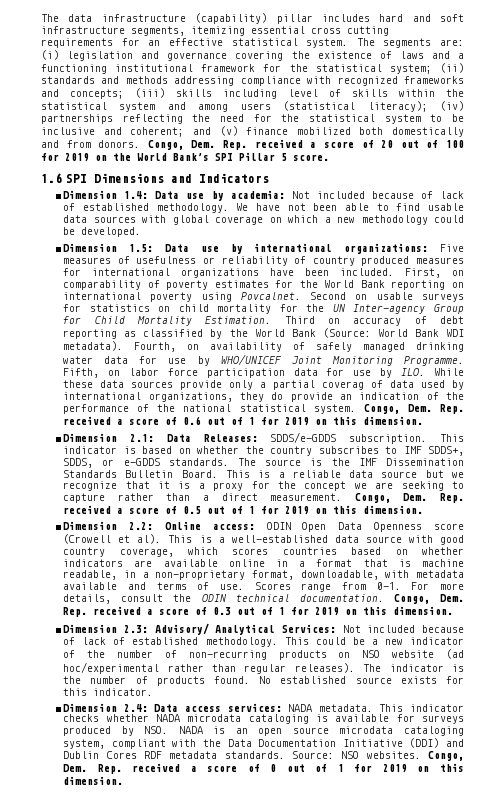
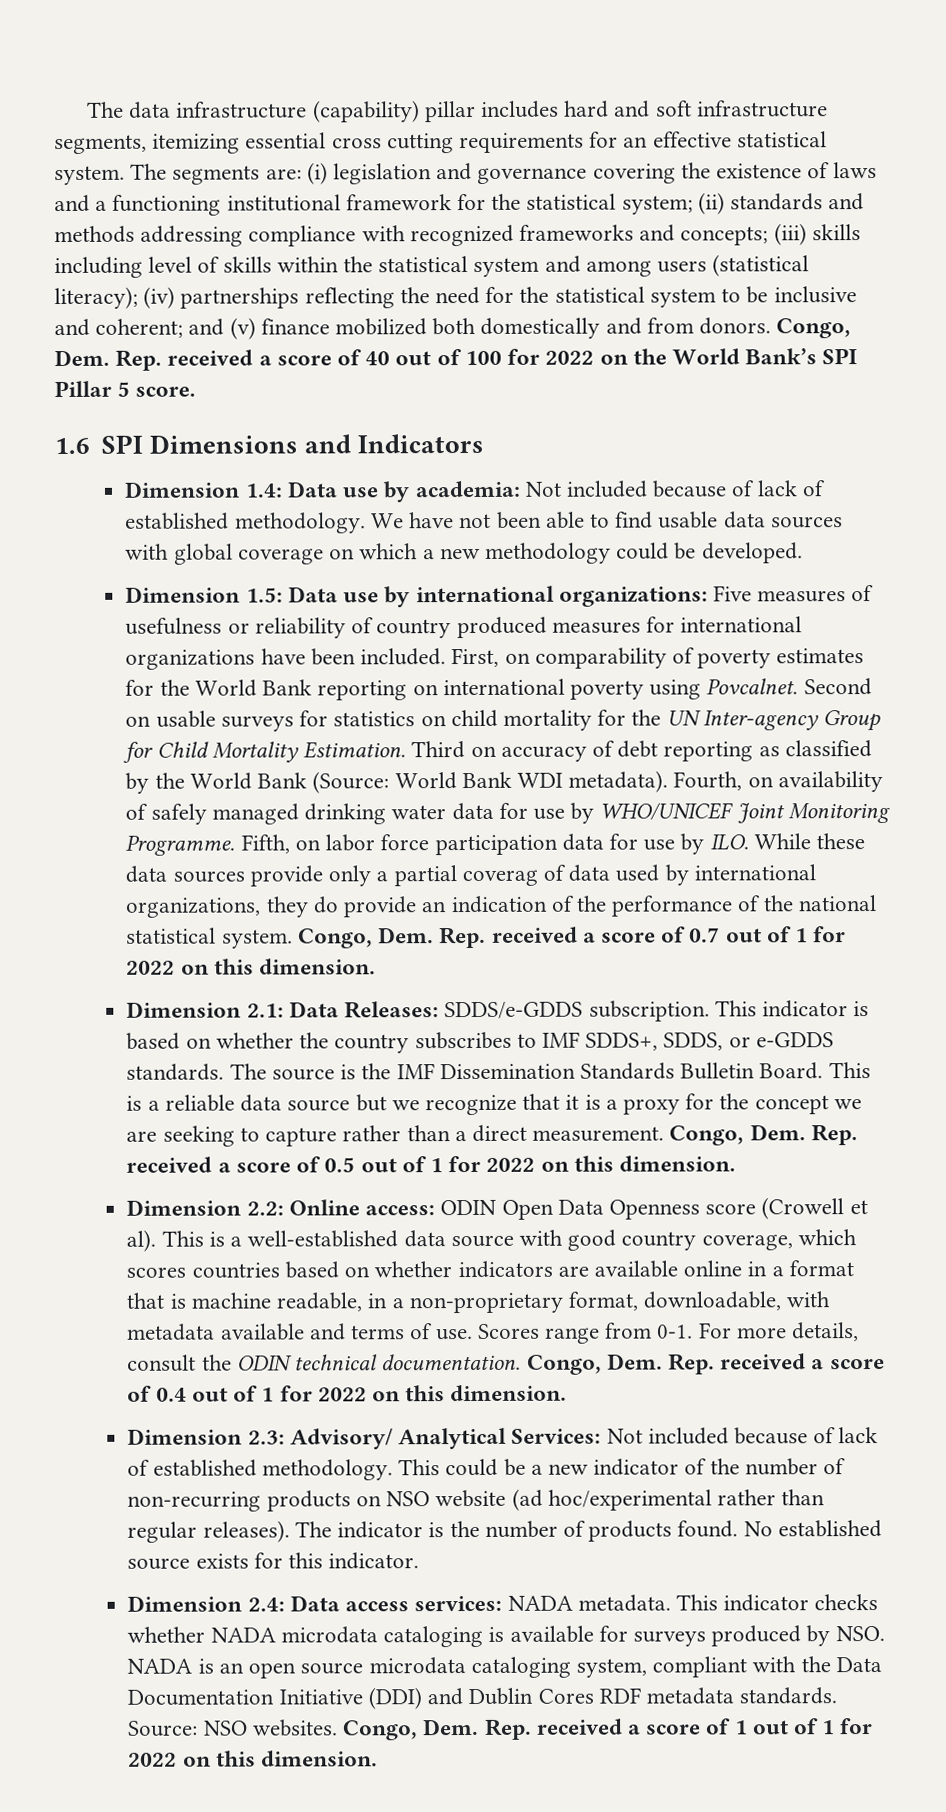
- Congo, Dem. Rep. received a score of 20 out of 100 for 2019 on the World Bank’s SPI Pillar 5 score.
+ Congo, Dem. Rep. received a score of 40 out of 100 for 2022 on the World Bank’s SPI Pillar 5 score.
- Congo, Dem. Rep. received a score of 0.6 out of 1 for 2019 on this dimension.
+ Congo, Dem. Rep. received a score of 0.7 out of 1 for 2022 on this dimension.
- Congo, Dem. Rep. received a score of 0.5 out of 1 for 2019 on this dimension.
+ Congo, Dem. Rep. received a score of 0.5 out of 1 for 2022 on this dimension.
- Congo, Dem. Rep. received a score of 0.3 out of 1 for 2019 on this dimension.
+ Congo, Dem. Rep. received a score of 0.4 out of 1 for 2022 on this dimension.
- Congo, Dem. Rep. received a score of 0 out of 1 for 2019 on this dimension.
+ Congo, Dem. Rep. received a score of 1 out of 1 for 2022 on this dimension.

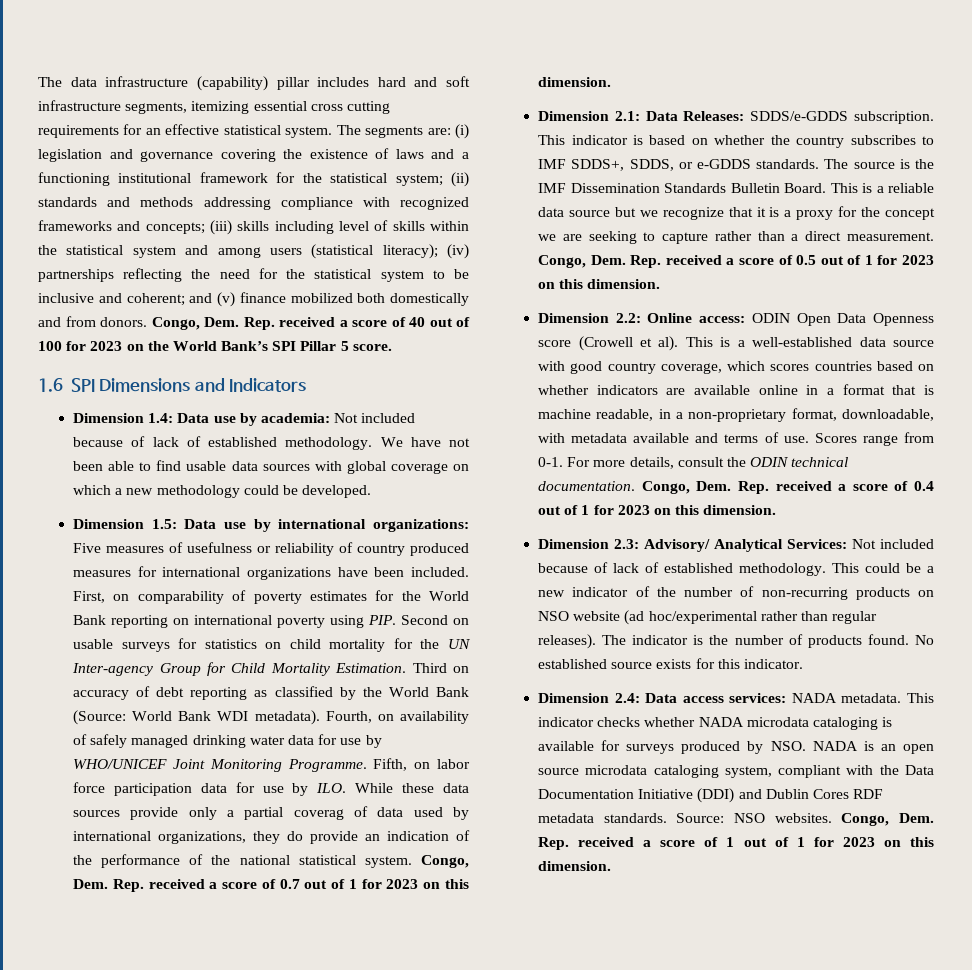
- Congo, Dem. Rep. received a score of 40 out of 100 for 2022 on the World Bank’s SPI Pillar 5 score.
+ Congo, Dem. Rep. received a score of 40 out of 100 for 2023 on the World Bank’s SPI Pillar 5 score.
- First, on comparability of poverty estimates for the World Bank reporting on international poverty using Povcalnet. Second on usable surveys for statistics on child mortality for the UN Inter-agency Group for Child Mortality Estimation.
+ First, on comparability of poverty estimates for the World Bank reporting on international poverty using PIP. Second on usable surveys for statistics on child mortality for the UN Inter-agency Group for Child Mortality Estimation.
- Congo, Dem. Rep. received a score of 0.7 out of 1 for 2022 on this dimension.
+ Congo, Dem. Rep. received a score of 0.7 out of 1 for 2023 on this dimension.
- Congo, Dem. Rep. received a score of 0.5 out of 1 for 2022 on this dimension.
+ Congo, Dem. Rep. received a score of 0.5 out of 1 for 2023 on this dimension.
- Congo, Dem. Rep. received a score of 0.4 out of 1 for 2022 on this dimension.
+ Congo, Dem. Rep. received a score of 0.4 out of 1 for 2023 on this dimension.
- Congo, Dem. Rep. received a score of 1 out of 1 for 2022 on this dimension.
+ Congo, Dem. Rep. received a score of 1 out of 1 for 2023 on this dimension.

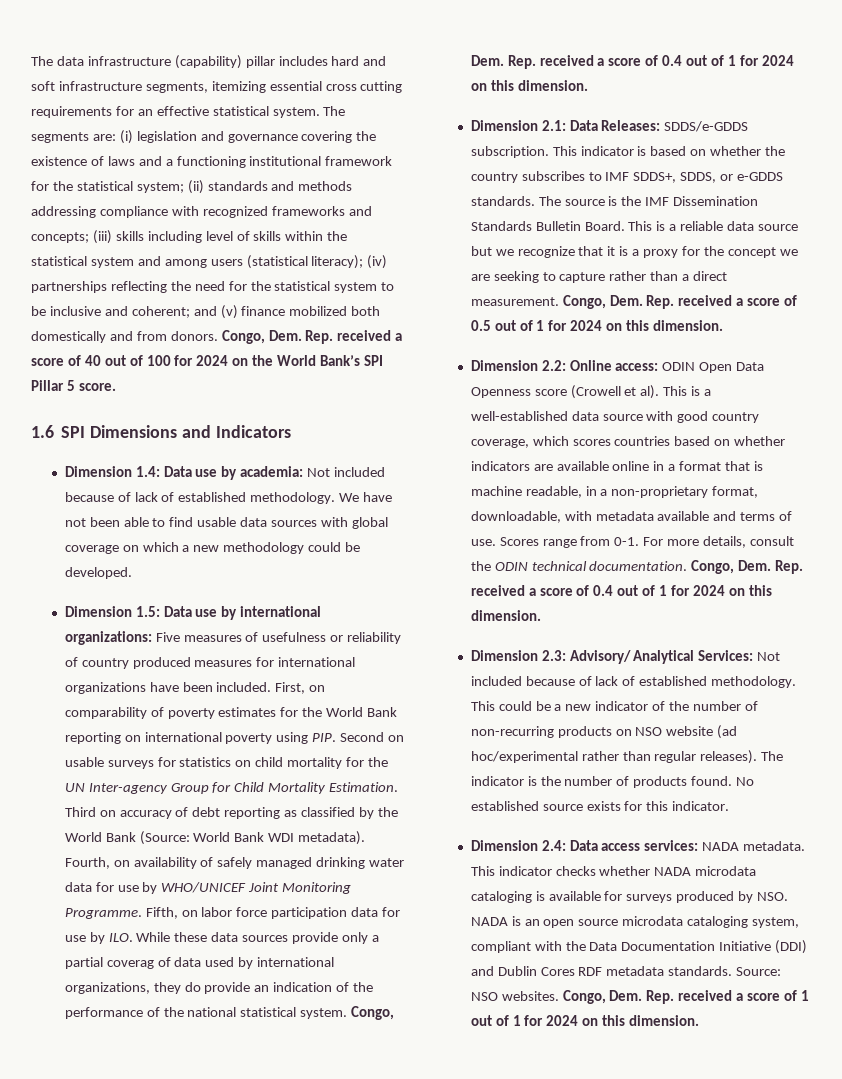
- Congo, Dem. Rep. received a score of 40 out of 100 for 2023 on the World Bank’s SPI Pillar 5 score.
+ Congo, Dem. Rep. received a score of 40 out of 100 for 2024 on the World Bank’s SPI Pillar 5 score.
- Fifth, on labor force participation data for use by ILO. While these data sources provide only a partial coverag of data used by international organizations, they do provide an indication of the performance of the national statistical system. Congo, Dem. Rep. received a score of 0.7 out of 1 for 2023 on this dimension.
+ Fifth, on labor force participation data for use by ILO. While these data sources provide only a partial coverag of data used by international organizations, they do provide an indication of the performance of the national statistical system. Congo, Dem. Rep. received a score of 0.4 out of 1 for 2024 on this dimension.
- Congo, Dem. Rep. received a score of 0.5 out of 1 for 2023 on this dimension.
+ Congo, Dem. Rep. received a score of 0.5 out of 1 for 2024 on this dimension.
- For more details, consult the ODIN technical documentation. Congo, Dem. Rep. received a score of 0.4 out of 1 for 2023 on this dimension.
+ For more details, consult the ODIN technical documentation. Congo, Dem. Rep. received a score of 0.4 out of 1 for 2024 on this dimension.
- Congo, Dem. Rep. received a score of 1 out of 1 for 2023 on this dimension.
+ Congo, Dem. Rep. received a score of 1 out of 1 for 2024 on this dimension.

